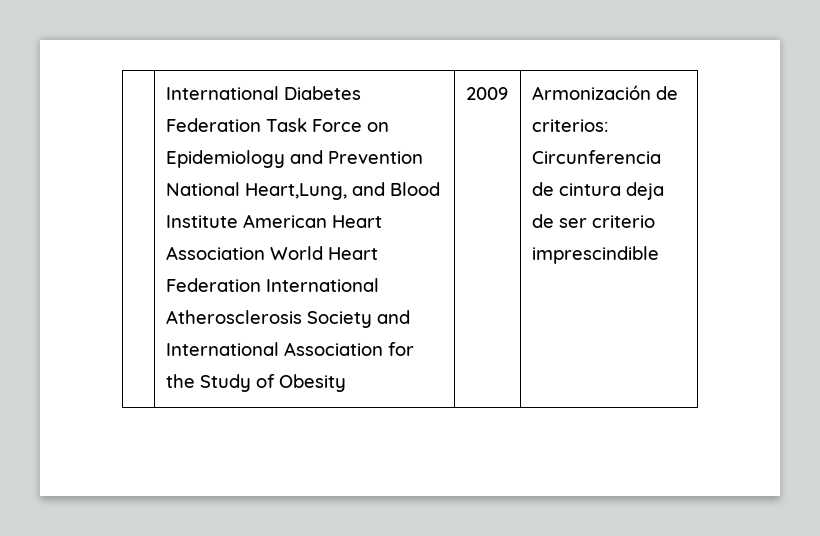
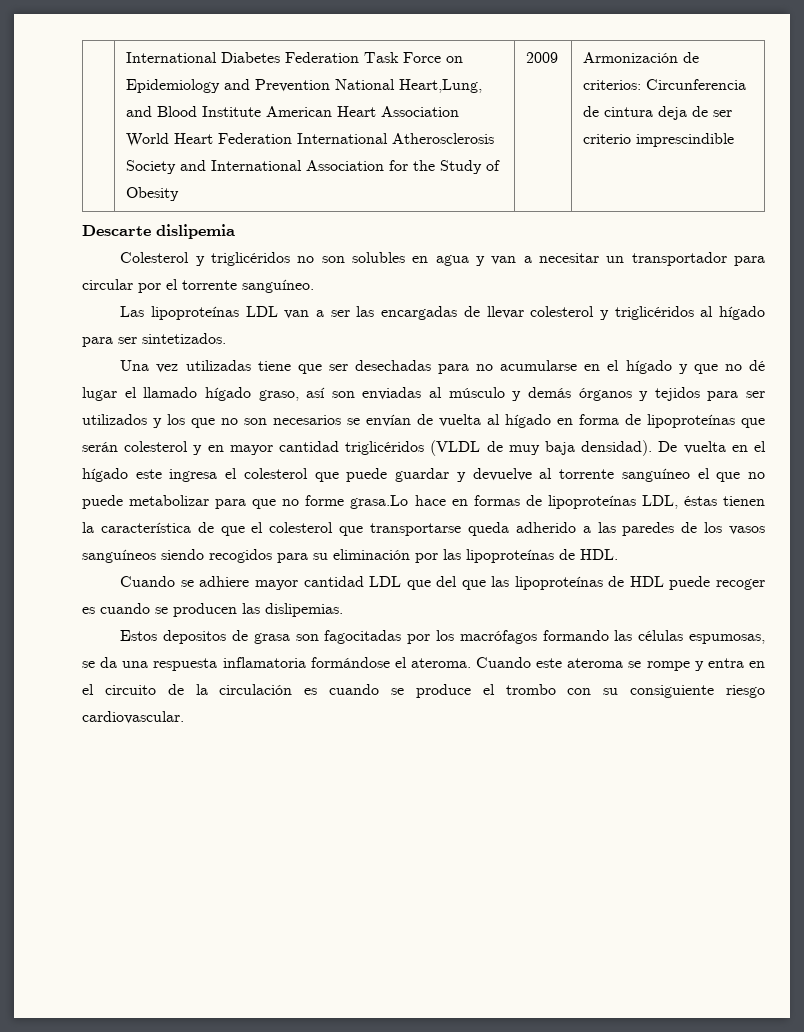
+ Descarte dislipemia
+ Colesterol y triglicéridos no son solubles en agua y van a necesitar un transportador para circular por el torrente sanguíneo.
+ Las lipoproteínas LDL van a ser las encargadas de llevar colesterol y triglicéridos al hígado para ser sintetizados.
+ Una vez utilizadas tiene que ser desechadas para no acumularse en el hígado y que no dé lugar el llamado hígado graso, así son enviadas al músculo y demás órganos y tejidos para ser utilizados y los que no son necesarios se envían de vuelta al hígado en forma de lipoproteínas que serán colesterol y en mayor cantidad triglicéridos (VLDL de muy baja densidad). De vuelta en el hígado este ingresa el colesterol que puede guardar y devuelve al torrente sanguíneo el que no puede metabolizar para que no forme grasa.Lo hace en formas de lipoproteínas LDL, éstas tienen la característica de que el colesterol que transportarse queda adherido a las paredes de los vasos sanguíneos siendo recogidos para su eliminación por las lipoproteínas de HDL.
+ Cuando se adhiere mayor cantidad LDL que del que las lipoproteínas de HDL puede recoger es cuando se producen las dislipemias.
+ Estos depositos de grasa son fagocitadas por los macrófagos formando las células espumosas, se da una respuesta inflamatoria formándose el ateroma. Cuando este ateroma se rompe y entra en el circuito de la circulación es cuando se produce el trombo con su consiguiente riesgo cardiovascular.

